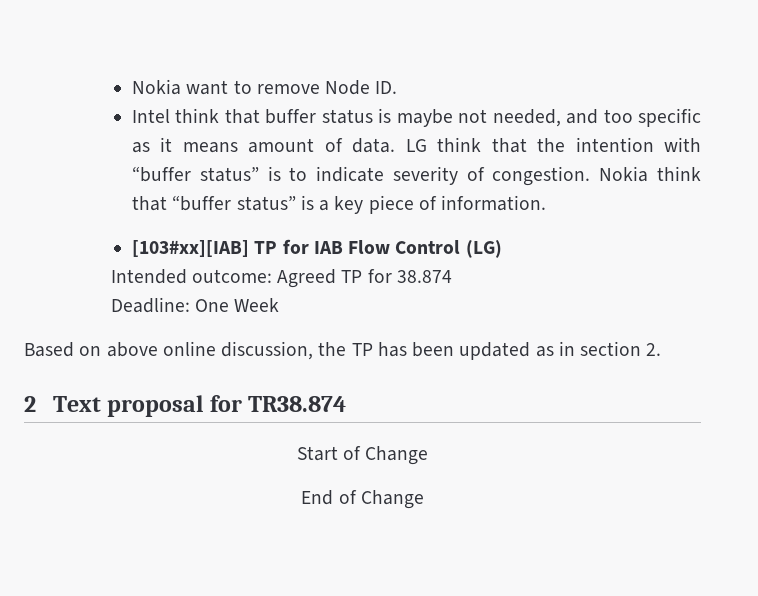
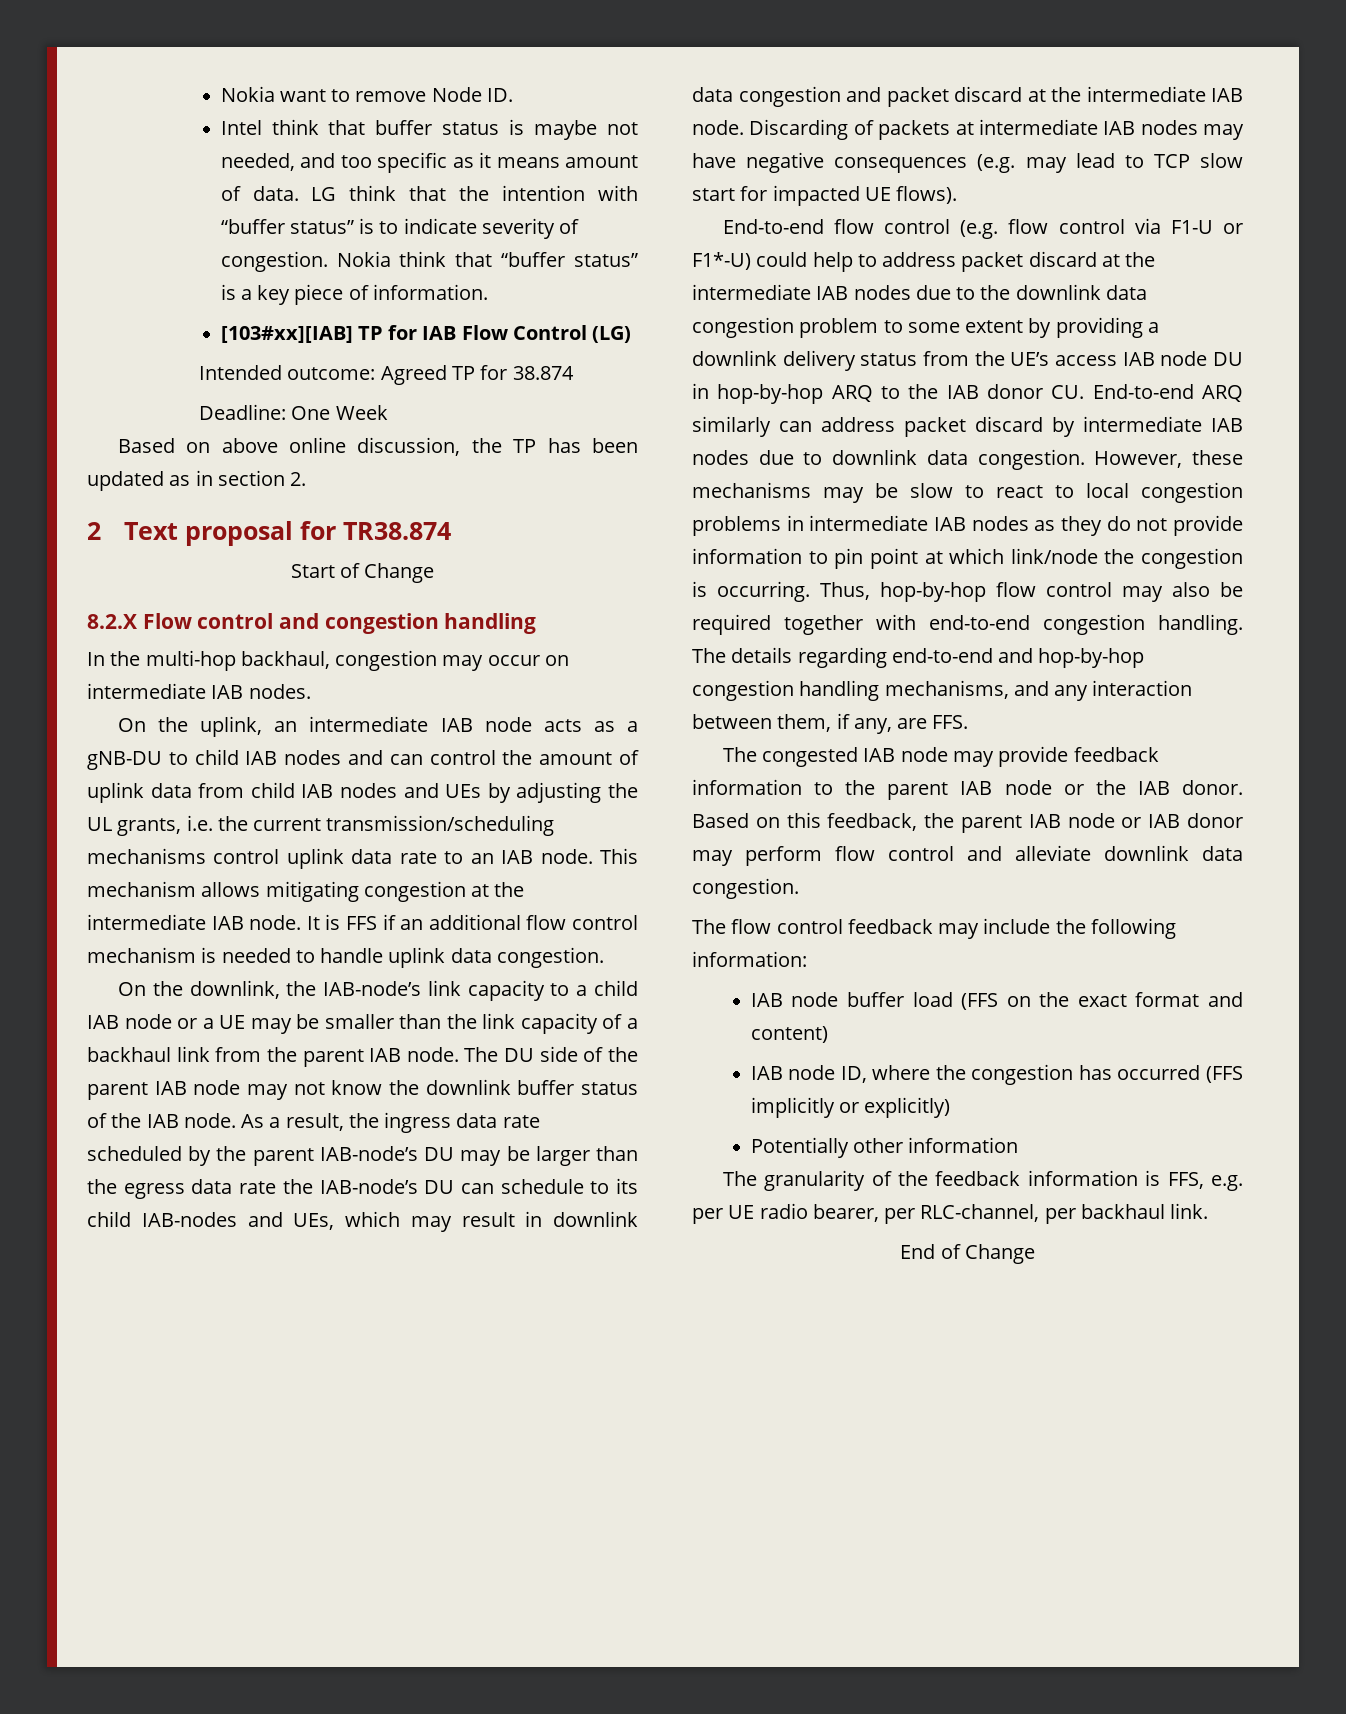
+ 8.2.X Flow control and congestion handling
+ In the multi-hop backhaul, congestion may occur on intermediate IAB nodes.
+ On the uplink, an intermediate IAB node acts as a gNB-DU to child IAB nodes and can control the amount of uplink data from child IAB nodes and UEs by adjusting the UL grants, i.e. the current transmission/scheduling mechanisms control uplink data rate to an IAB node. This mechanism allows mitigating congestion at the intermediate IAB node. It is FFS if an additional flow control mechanism is needed to handle uplink data congestion.
+ On the downlink, the IAB-node’s link capacity to a child IAB node or a UE may be smaller than the link capacity of a backhaul link from the parent IAB node. The DU side of the parent IAB node may not know the downlink buffer status of the IAB node. As a result, the ingress data rate scheduled by the parent IAB-node’s DU may be larger than the egress data rate the IAB-node’s DU can schedule to its child IAB-nodes and UEs, which may result in downlink data congestion and packet discard at the intermediate IAB node. Discarding of packets at intermediate IAB nodes may have negative consequences (e.g. may lead to TCP slow start for impacted UE flows).
+ End-to-end flow control (e.g. flow control via F1-U or F1*-U) could help to address packet discard at the intermediate IAB nodes due to the downlink data congestion problem to some extent by providing a downlink delivery status from the UE’s access IAB node DU in hop-by-hop ARQ to the IAB donor CU. End-to-end ARQ similarly can address packet discard by intermediate IAB nodes due to downlink data congestion. However, these mechanisms may be slow to react to local congestion problems in intermediate IAB nodes as they do not provide information to pin point at which link/node the congestion is occurring. Thus, hop-by-hop flow control may also be required together with end-to-end congestion handling. The details regarding end-to-end and hop-by-hop congestion handling mechanisms, and any interaction between them, if any, are FFS.
+ The congested IAB node may provide feedback information to the parent IAB node or the IAB donor. Based on this feedback, the parent IAB node or IAB donor may perform flow control and alleviate downlink data congestion.
+ The flow control feedback may include the following information:
+ IAB node buffer load (FFS on the exact format and content)
+ IAB node ID, where the congestion has occurred (FFS implicitly or explicitly)
+ Potentially other information
+ The granularity of the feedback information is FFS, e.g. per UE radio bearer, per RLC-channel, per backhaul link.

